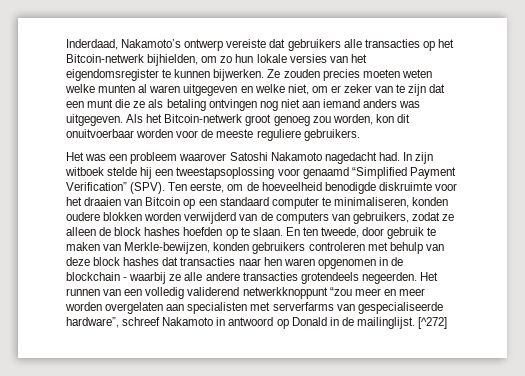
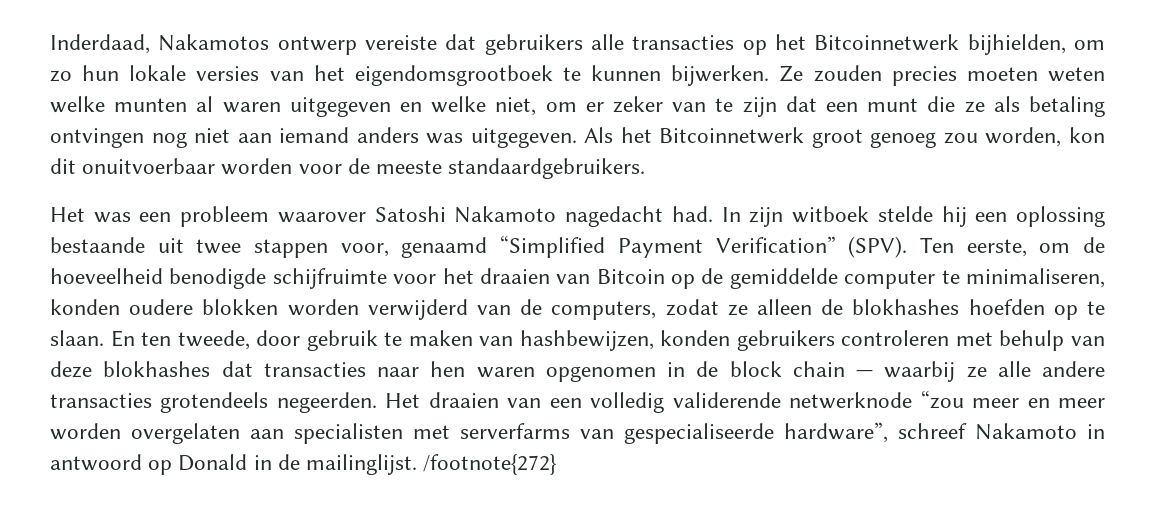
- Inderdaad, Nakamoto’s ontwerp vereiste dat gebruikers alle transacties op het Bitcoin-netwerk bijhielden, om zo hun lokale versies van het eigendomsregister te kunnen bijwerken.
+ Inderdaad, Nakamotos ontwerp vereiste dat gebruikers alle transacties op het Bitcoinnetwerk bijhielden, om zo hun lokale versies van het eigendomsgrootboek te kunnen bijwerken.
- Als het Bitcoin-netwerk groot genoeg zou worden, kon dit onuitvoerbaar worden voor de meeste reguliere gebruikers.
+ Als het Bitcoinnetwerk groot genoeg zou worden, kon dit onuitvoerbaar worden voor de meeste standaardgebruikers.
- In zijn witboek stelde hij een tweestapsoplossing voor genaamd “Simplified Payment Verification” (SPV).
+ In zijn witboek stelde hij een oplossing bestaande uit twee stappen voor, genaamd “Simplified Payment Verification” (SPV).
- Ten eerste, om de hoeveelheid benodigde diskruimte voor het draaien van Bitcoin op een standaard computer te minimaliseren, konden oudere blokken worden verwijderd van de computers van gebruikers, zodat ze alleen de block hashes hoefden op te slaan.
+ Ten eerste, om de hoeveelheid benodigde schijfruimte voor het draaien van Bitcoin op de gemiddelde computer te minimaliseren, konden oudere blokken worden verwijderd van de computers, zodat ze alleen de blokhashes hoefden op te slaan.
- En ten tweede, door gebruik te maken van Merkle-bewijzen, konden gebruikers controleren met behulp van deze block hashes dat transacties naar hen waren opgenomen in de blockchain - waarbij ze alle andere transacties grotendeels negeerden.
+ En ten tweede, door gebruik te maken van hashbewijzen, konden gebruikers controleren met behulp van deze blokhashes dat transacties naar hen waren opgenomen in de block chain — waarbij ze alle andere transacties grotendeels negeerden.
- Het runnen van een volledig validerend netwerkknoppunt “zou meer en meer worden overgelaten aan specialisten met serverfarms van gespecialiseerde hardware”, schreef Nakamoto in antwoord op Donald in de mailinglijst.
+ Het draaien van een volledig validerende netwerknode “zou meer en meer worden overgelaten aan specialisten met serverfarms van gespecialiseerde hardware”, schreef Nakamoto in antwoord op Donald in de mailinglijst.
- [^272]
+ /footnote{272}

